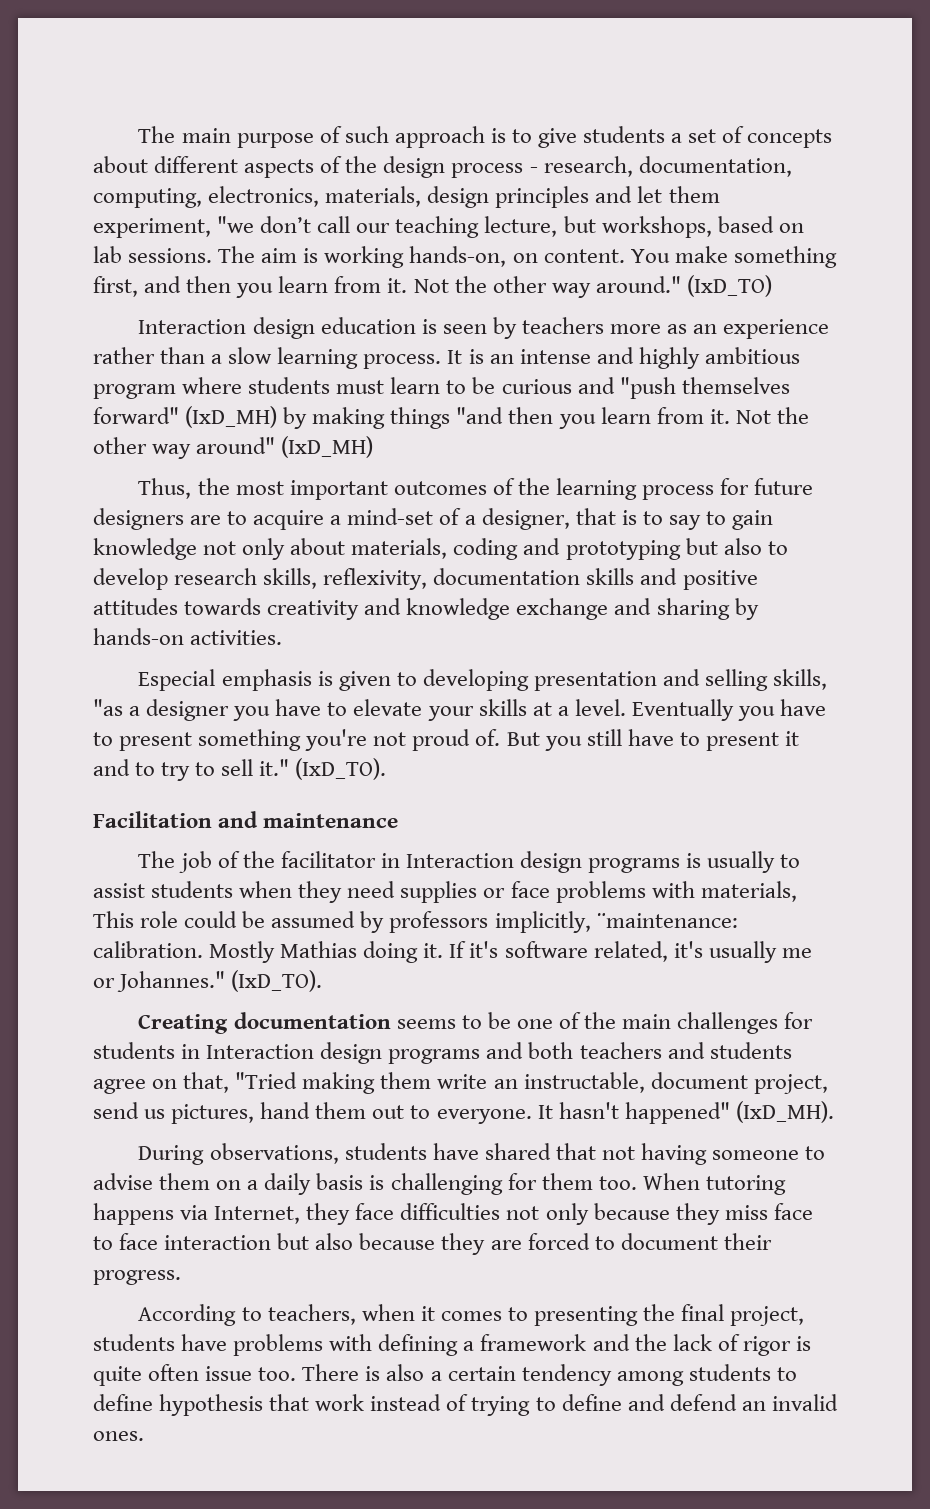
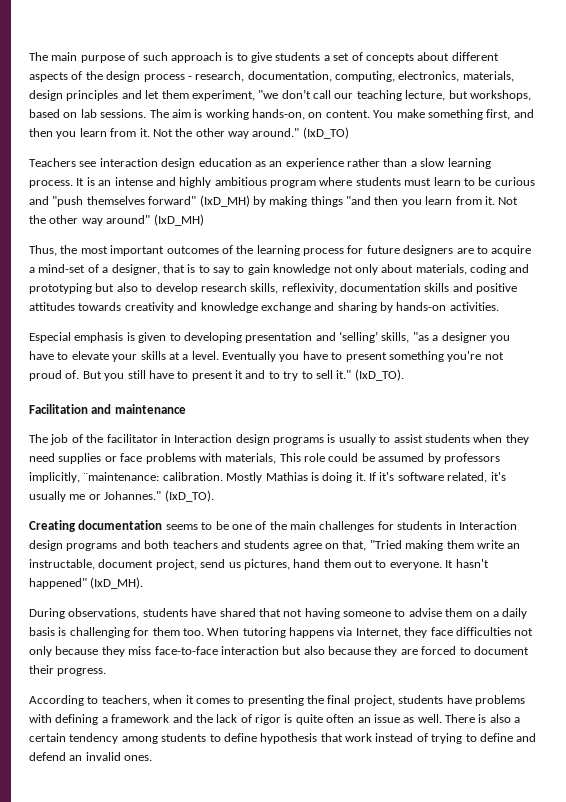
- Interaction design education is seen by teachers more as an experience rather than a slow learning process.
+ Teachers see interaction design education as an experience rather than a slow learning process.
- Especial emphasis is given to developing presentation and selling skills, "as a designer you have to elevate your skills at a level.
+ Especial emphasis is given to developing presentation and ‘selling’ skills, "as a designer you have to elevate your skills at a level.
- Mostly Mathias doing it.
+ Mostly Mathias is doing it.
- When tutoring happens via Internet, they face difficulties not only because they miss face to face interaction but also because they are forced to document their progress.
+ When tutoring happens via Internet, they face difficulties not only because they miss face-to-face interaction but also because they are forced to document their progress.
- According to teachers, when it comes to presenting the final project, students have problems with defining a framework and the lack of rigor is quite often issue too.
+ According to teachers, when it comes to presenting the final project, students have problems with defining a framework and the lack of rigor is quite often an issue as well.

